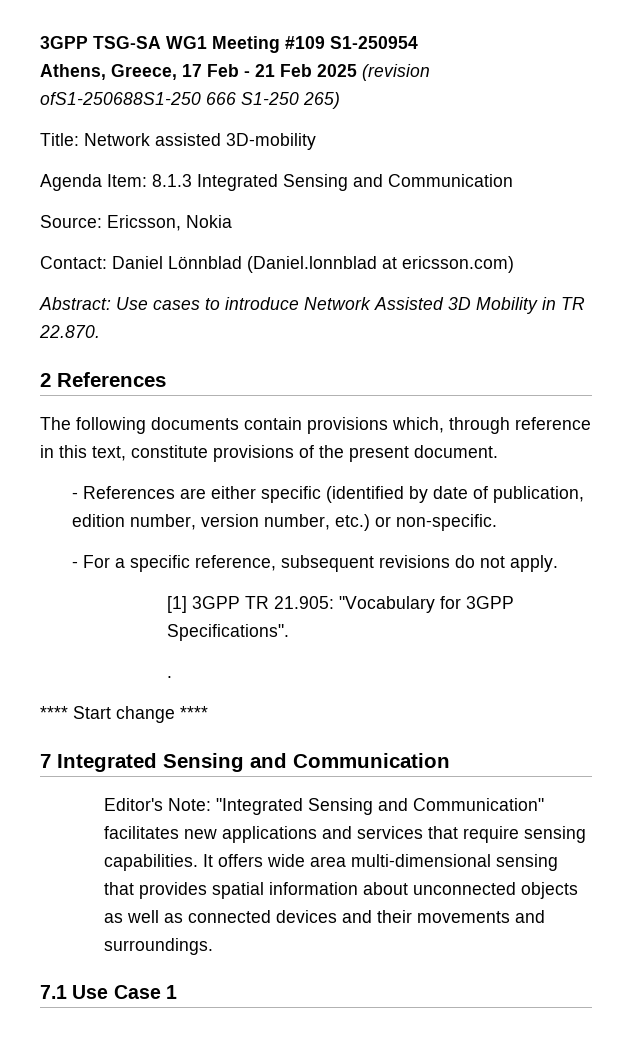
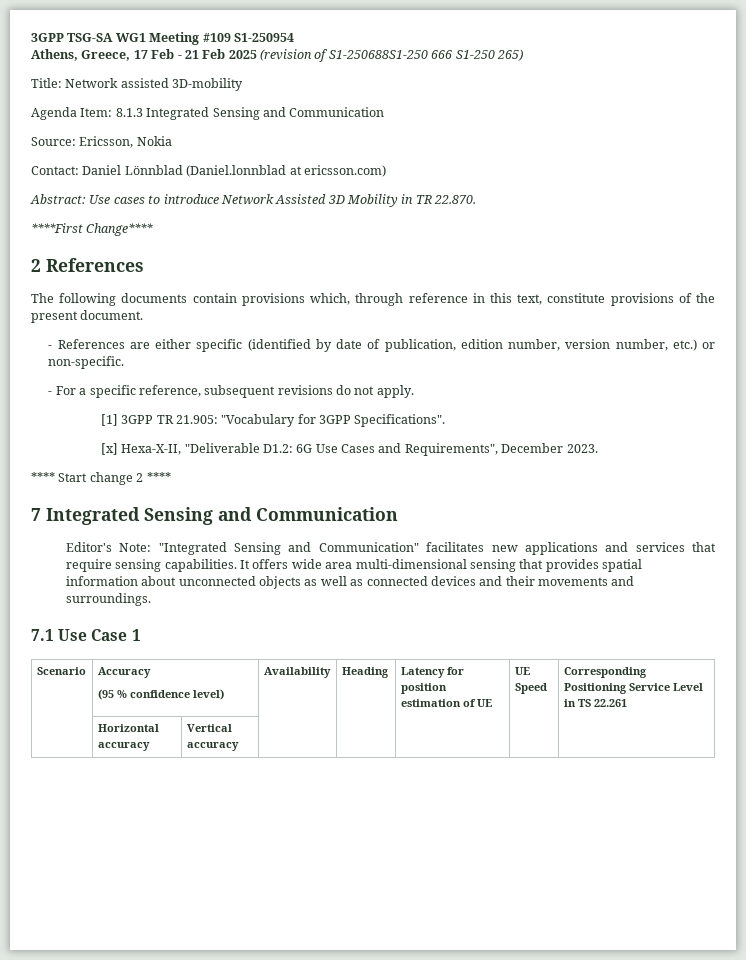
- Athens, Greece, 17 Feb - 21 Feb 2025 (revision ofS1-250688S1-250 666 S1-250 265)
+ Athens, Greece, 17 Feb - 21 Feb 2025 (revision of S1-250688S1-250 666 S1-250 265)
+ ****First Change****
- .
+ [x] Hexa-X-II, "Deliverable D1.2: 6G Use Cases and Requirements", December 2023.
- **** Start change ****
+ **** Start change 2 ****
+ Scenario | Accuracy
+ (95 % confidence level) | Availability | Heading | Latency for position estimation of UE | UE Speed | Corresponding Positioning Service Level in TS 22.261
+ | Horizontal accuracy | Vertical accuracy | | | | |

